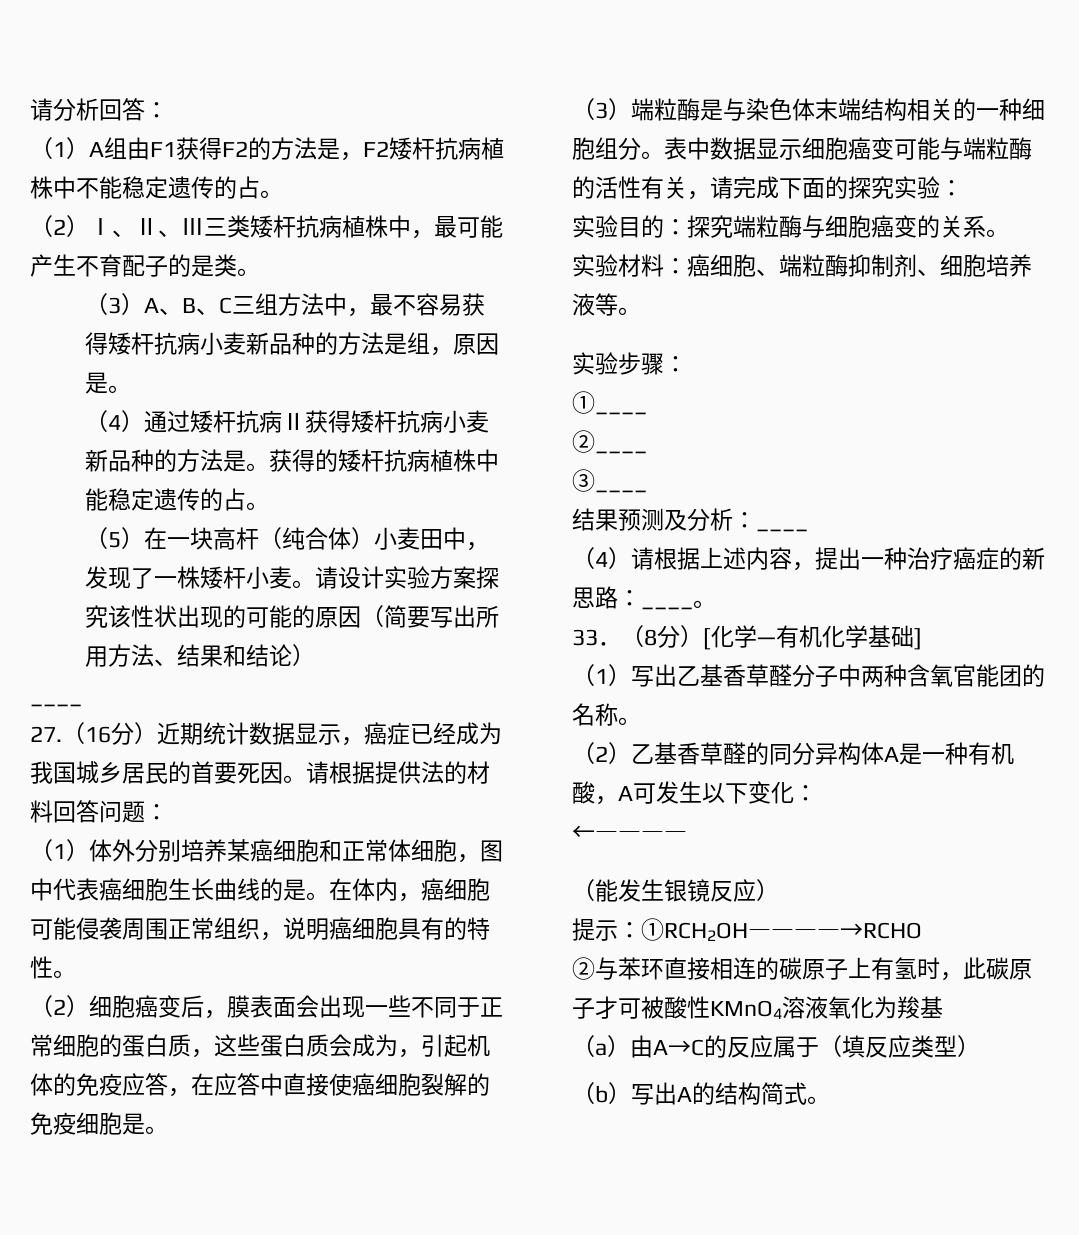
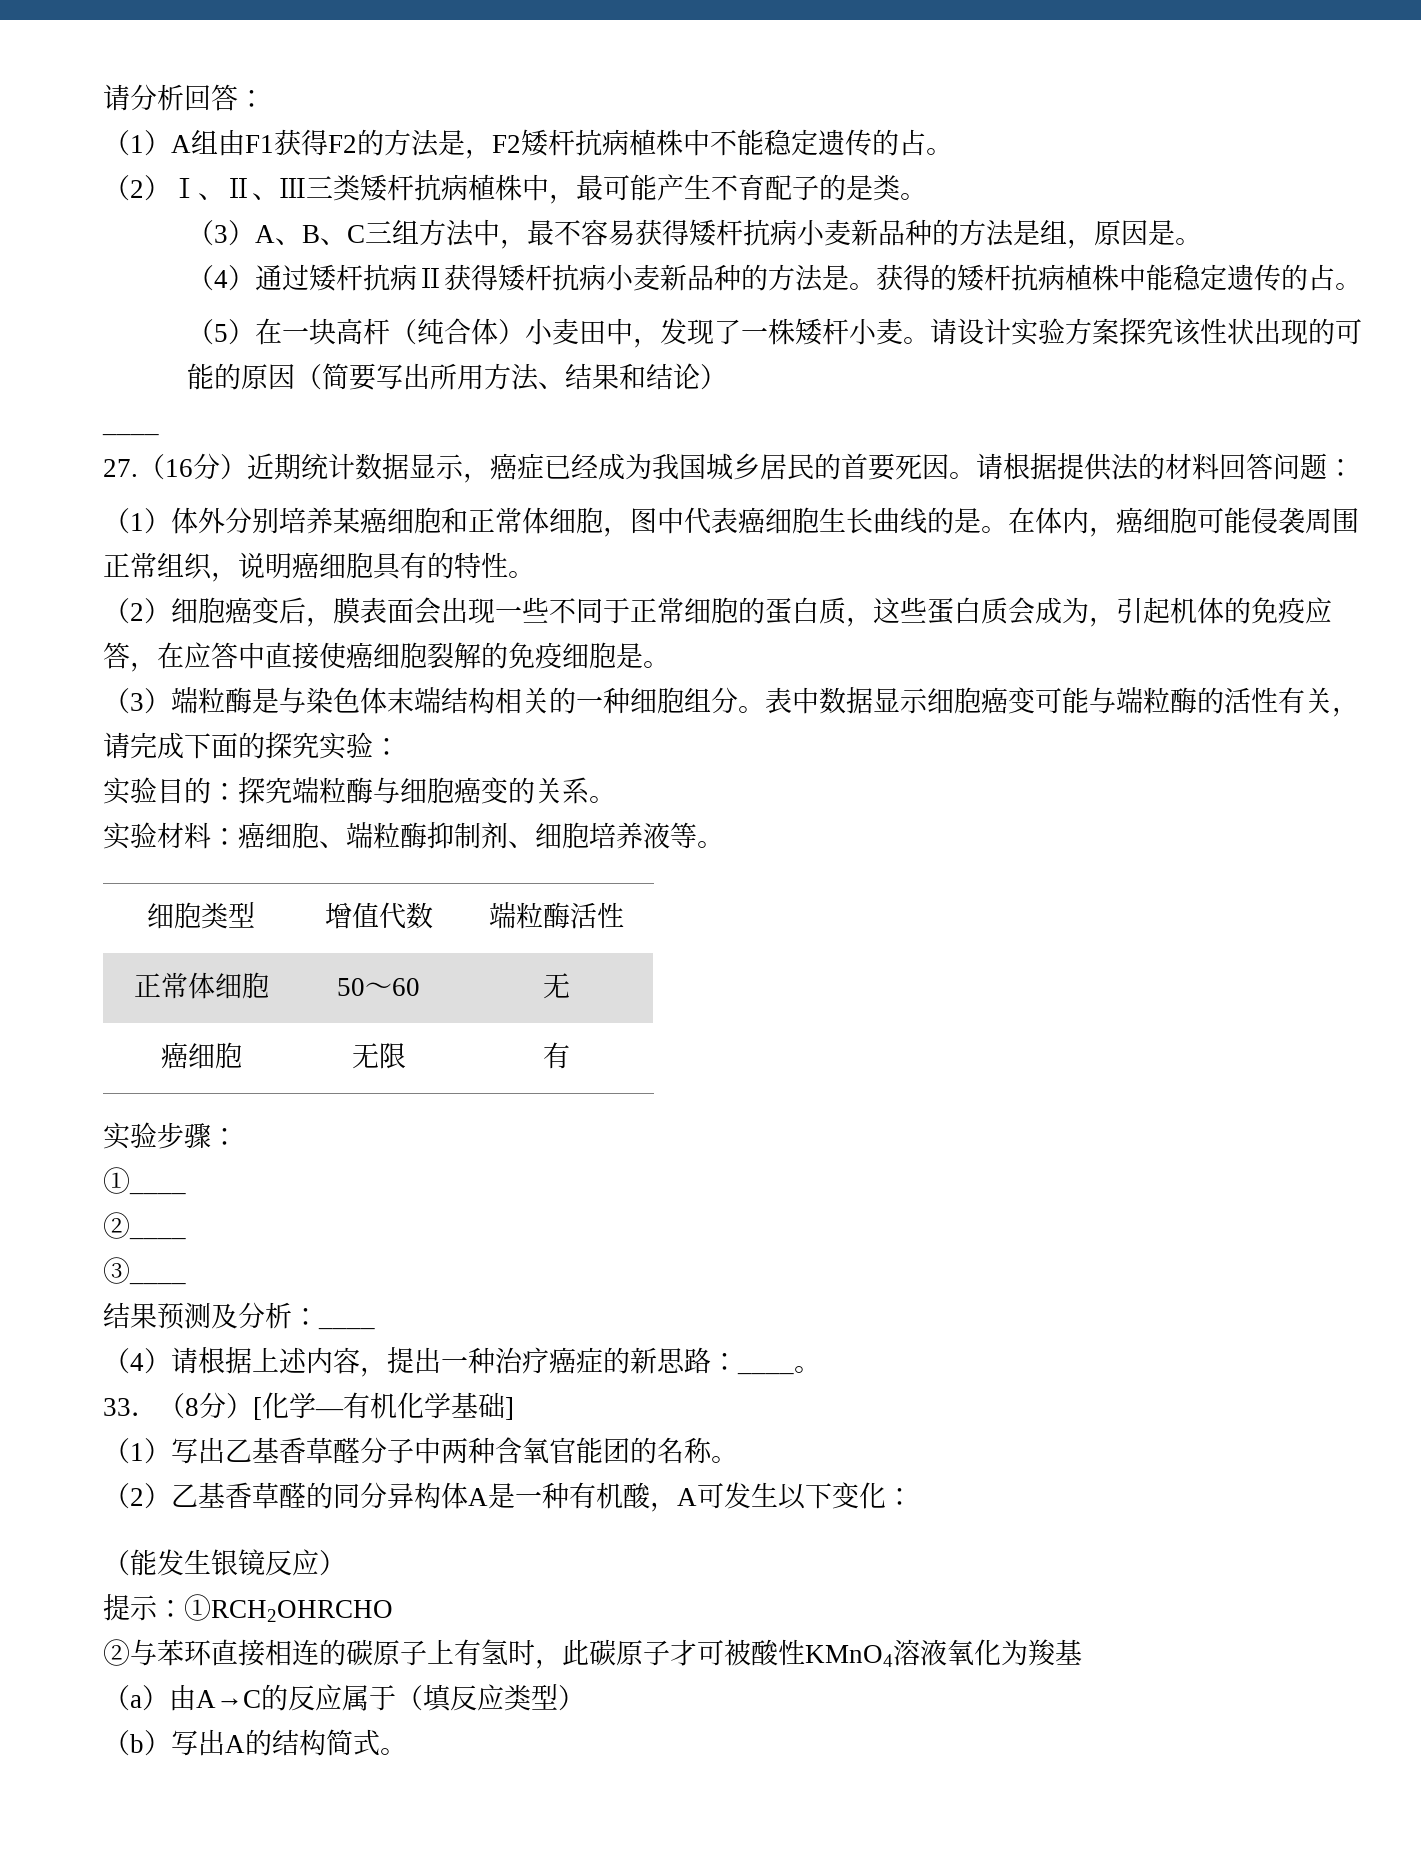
+ 细胞类型 | 增值代数 | 端粒酶活性
+ 正常体细胞 | 50～60 | 无
+ 癌细胞 | 无限 | 有
- ←――――
- 提示：①RCH2OH――――→RCHO
+ 提示：①RCH2OHRCHO

